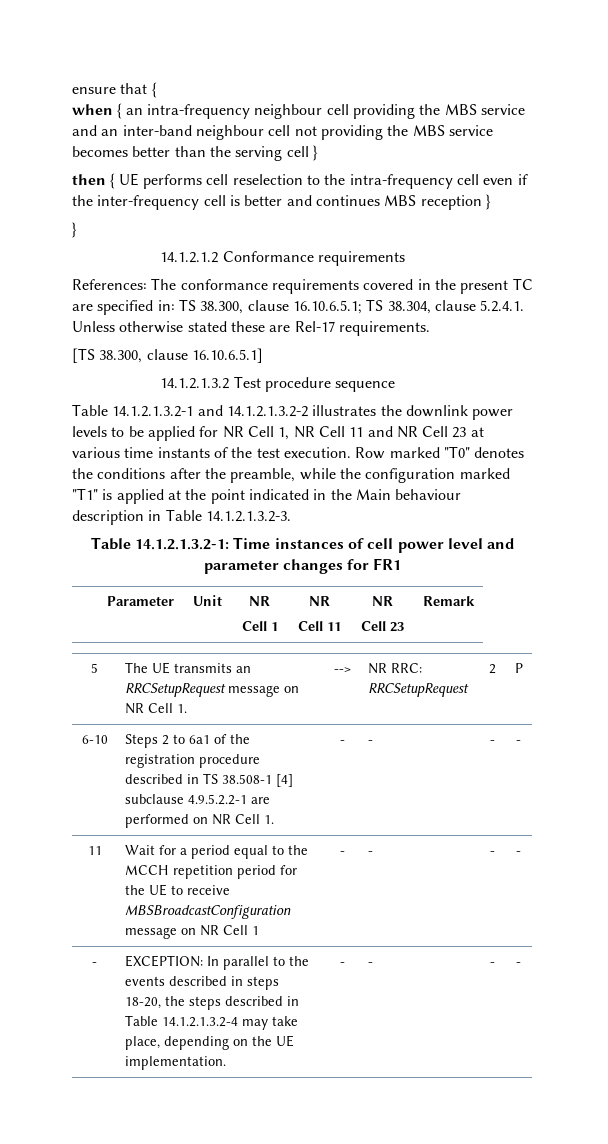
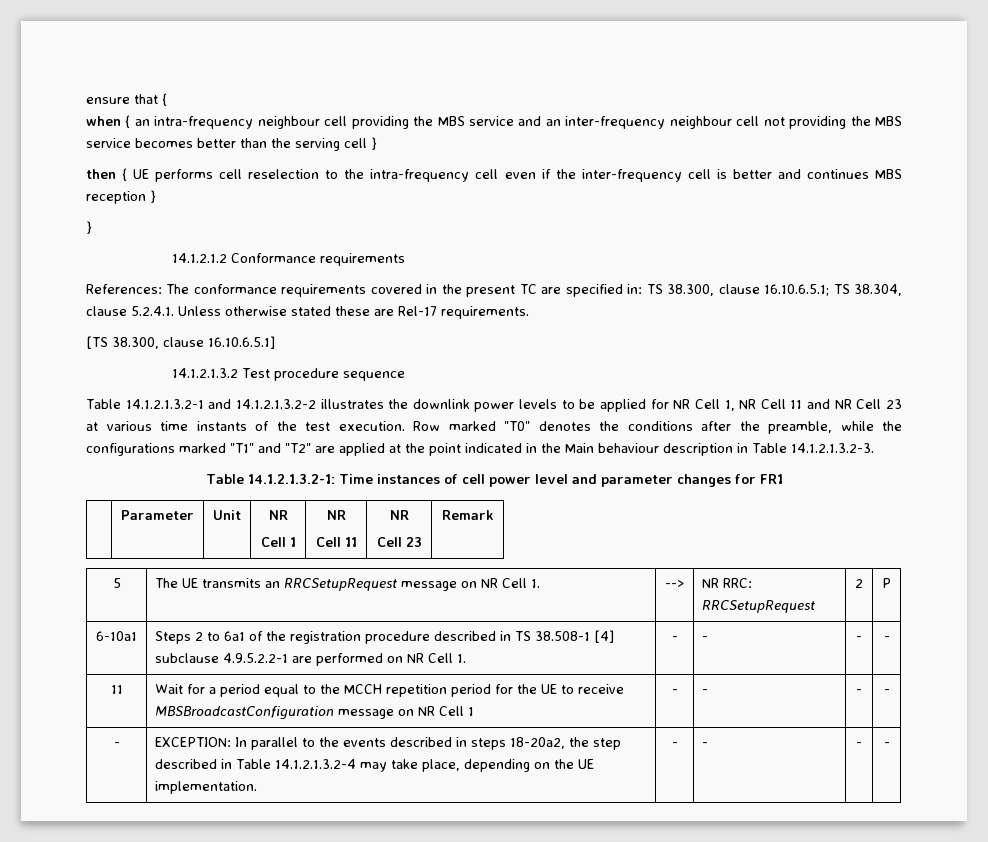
- when { an intra-frequency neighbour cell providing the MBS service and an inter-band neighbour cell not providing the MBS service becomes better than the serving cell }
+ when { an intra-frequency neighbour cell providing the MBS service and an inter-frequency neighbour cell not providing the MBS service becomes better than the serving cell }
- Row marked "T0" denotes the conditions after the preamble, while the configuration marked "T1" is applied at the point indicated in the Main behaviour description in Table 14.1.2.1.3.2-3.
+ Row marked "T0" denotes the conditions after the preamble, while the configurations marked "T1" and "T2" are applied at the point indicated in the Main behaviour description in Table 14.1.2.1.3.2-3.
- 6-10 | Steps 2 to 6a1 of the registration procedure described in TS 38.508-1 [4] subclause 4.9.5.2.2-1 are performed on NR Cell 1. | - | - | - | -
+ 6-10a1 | Steps 2 to 6a1 of the registration procedure described in TS 38.508-1 [4] subclause 4.9.5.2.2-1 are performed on NR Cell 1. | - | - | - | -
- - | EXCEPTION: In parallel to the events described in steps 18-20, the steps described in Table 14.1.2.1.3.2-4 may take place, depending on the UE implementation. | - | - | - | -
+ - | EXCEPTION: In parallel to the events described in steps 18-20a2, the step described in Table 14.1.2.1.3.2-4 may take place, depending on the UE implementation. | - | - | - | -

